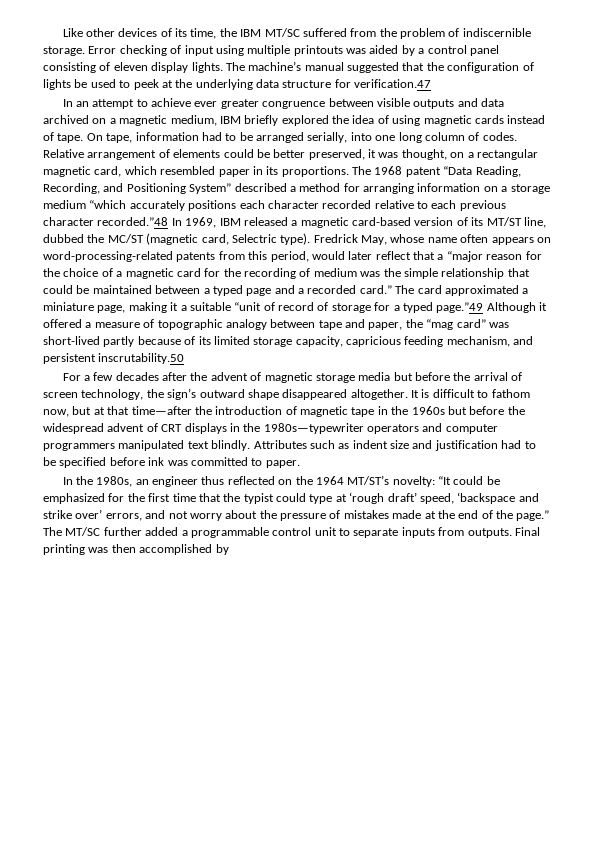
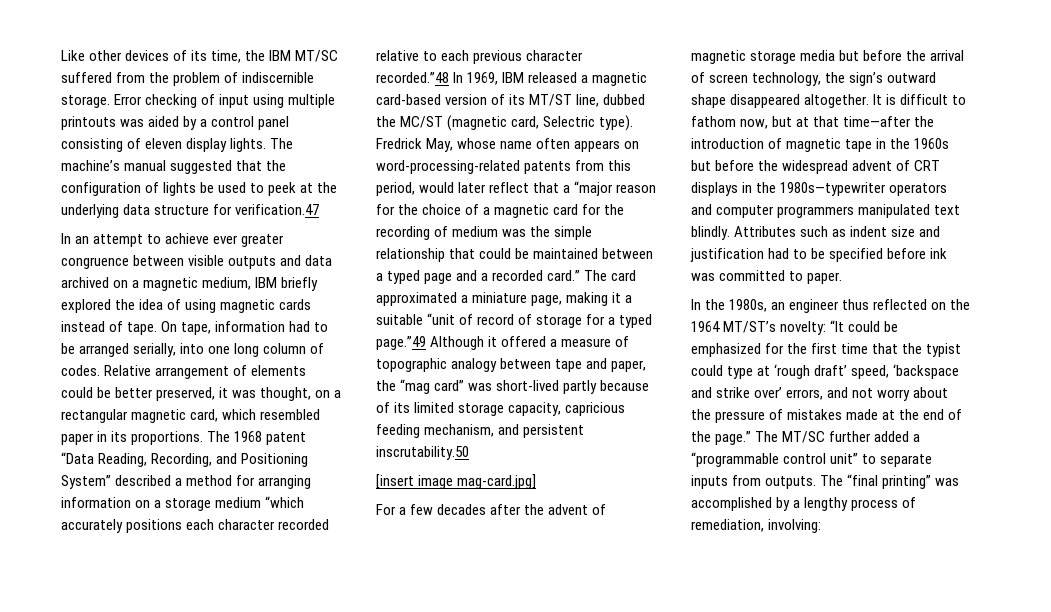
+ [insert image mag-card.jpg]
- The MT/SC further added a programmable control unit to separate inputs from outputs.
+ The MT/SC further added a “programmable control unit” to separate inputs from outputs.
- Final printing was then accomplished by
+ The “final printing” was accomplished by a lengthy process of remediation, involving:

